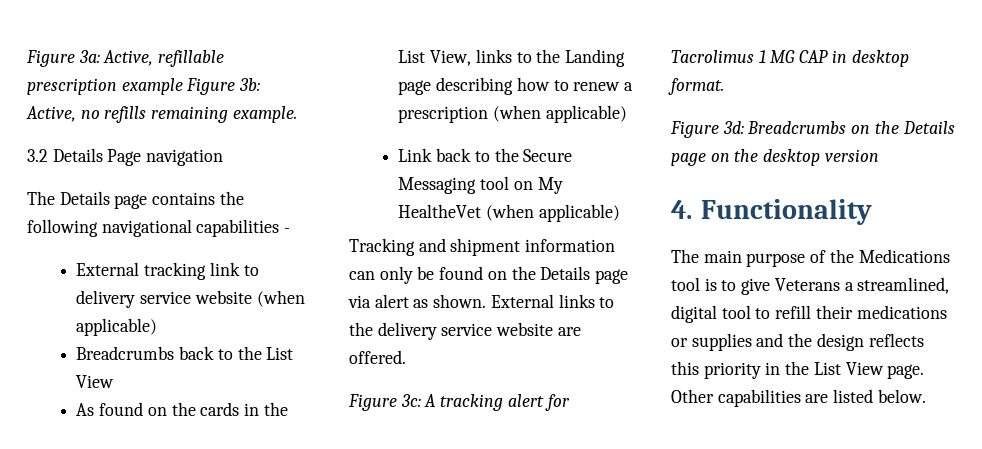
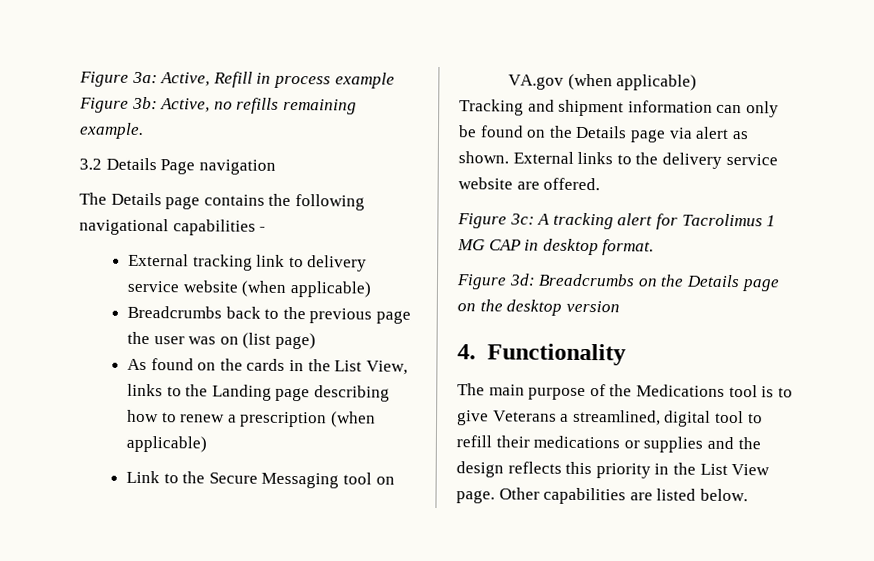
- Figure 3a: Active, refillable prescription example Figure 3b: Active, no refills remaining example.
+ Figure 3a: Active, Refill in process example Figure 3b: Active, no refills remaining example.
- Breadcrumbs back to the List View
+ Breadcrumbs back to the previous page the user was on (list page)
- Link back to the Secure Messaging tool on My HealtheVet (when applicable)
+ Link to the Secure Messaging tool on VA.gov (when applicable)

